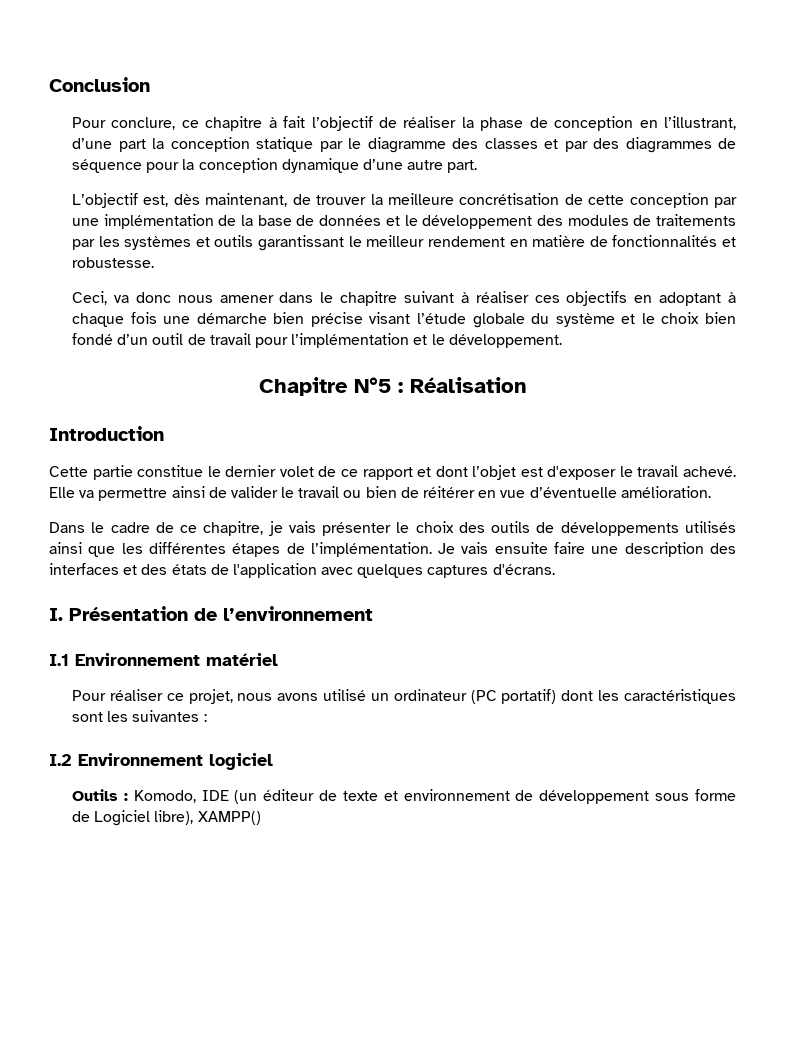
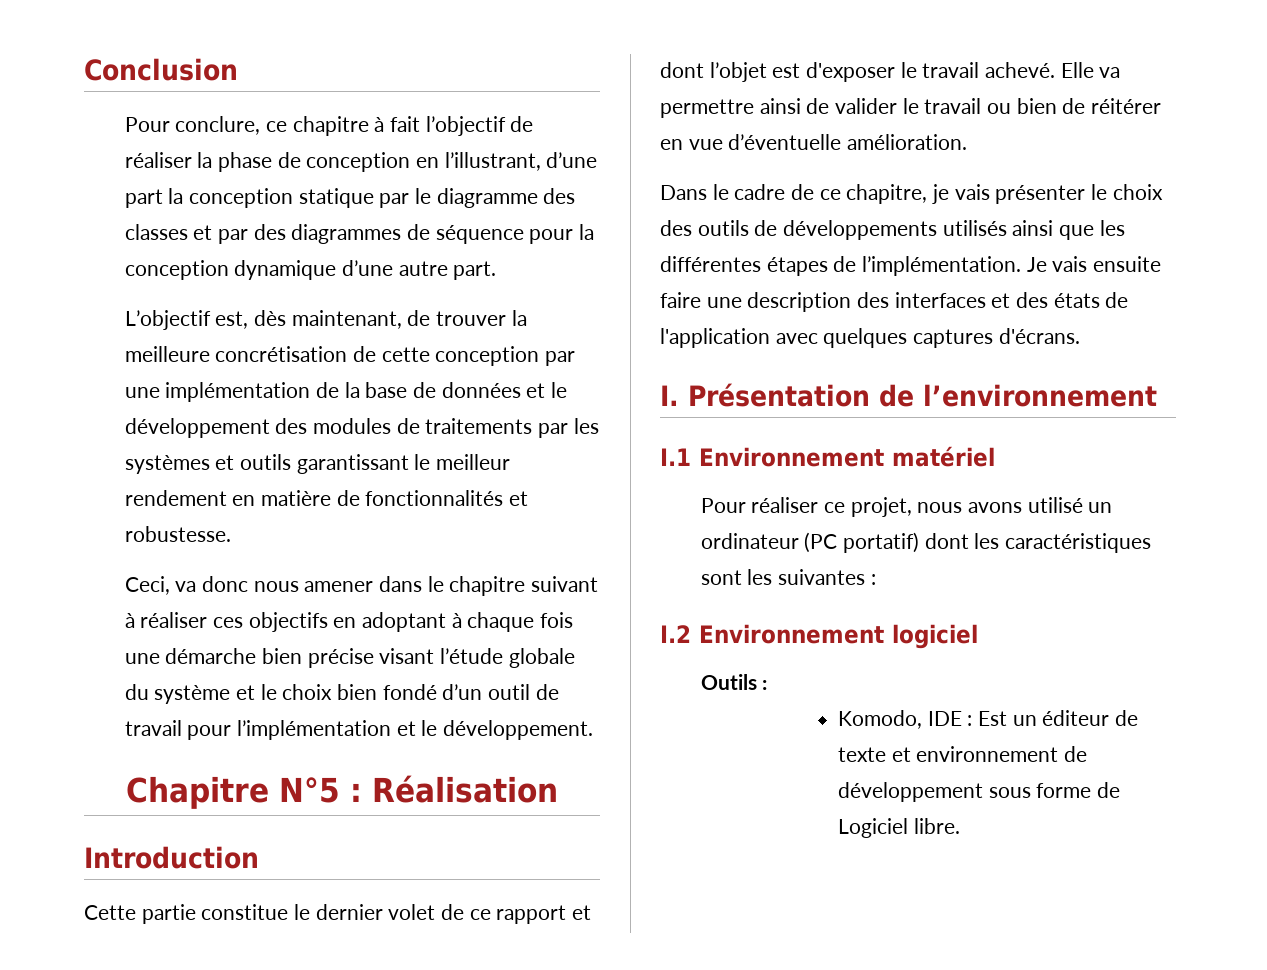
- Outils : Komodo, IDE (un éditeur de texte et environnement de développement sous forme de Logiciel libre), XAMPP()
+ Outils :
+ Komodo, IDE : Est un éditeur de texte et environnement de développement sous forme de Logiciel libre.

